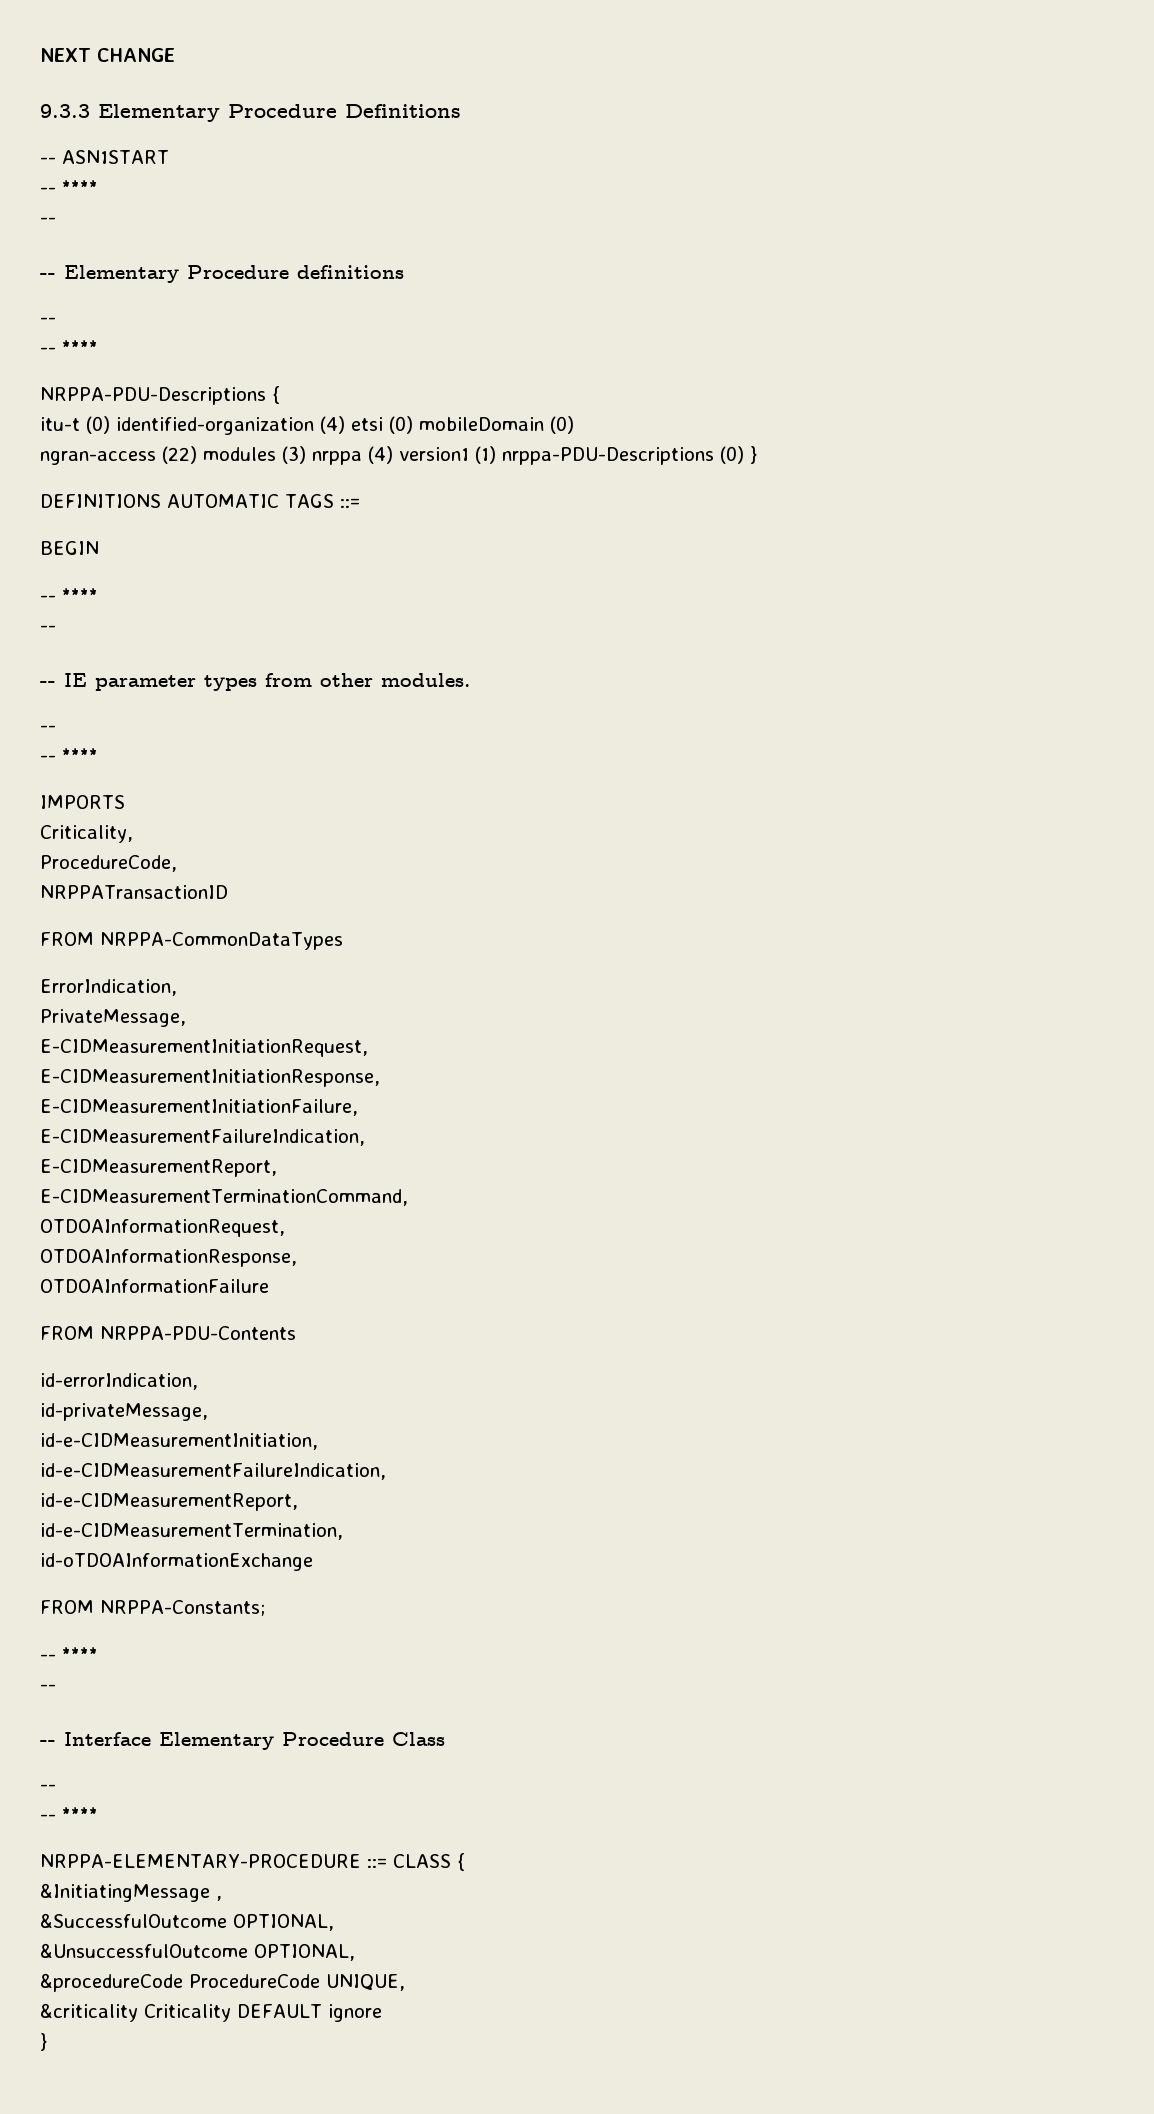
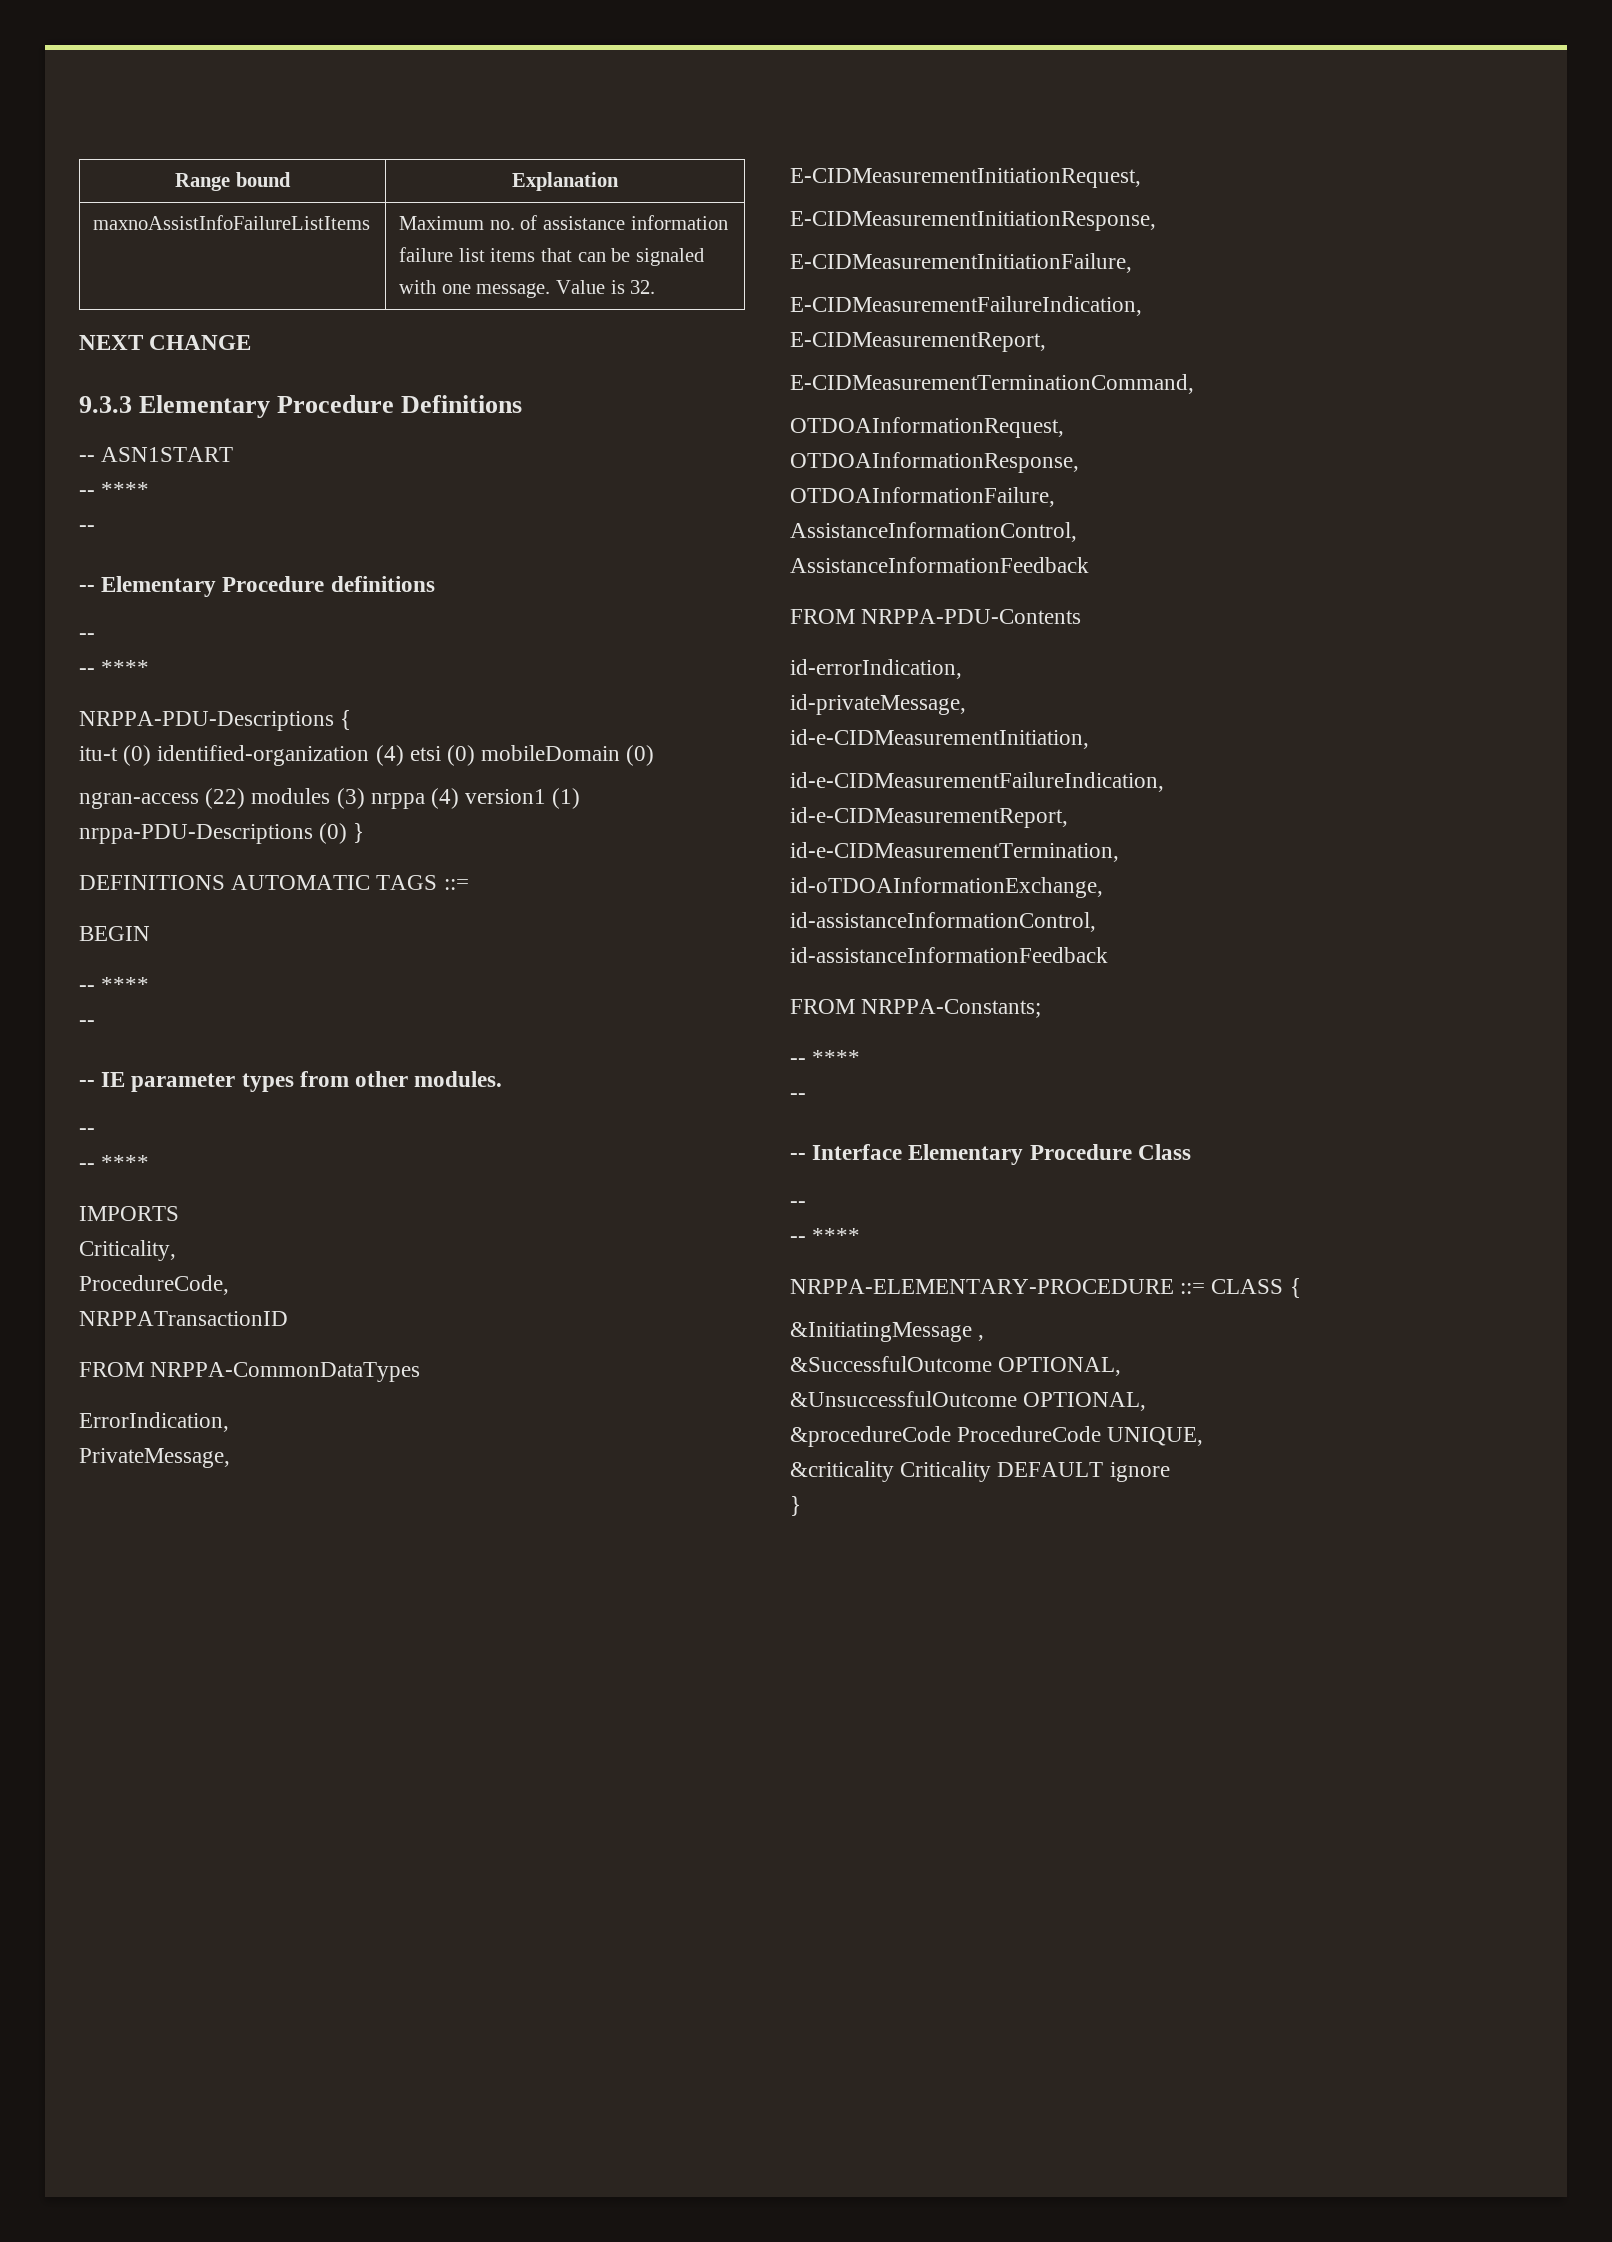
+ Range bound | Explanation
+ maxnoAssistInfoFailureListItems | Maximum no. of assistance information failure list items that can be signaled with one message. Value is 32.
- OTDOAInformationFailure
+ OTDOAInformationFailure,
+ AssistanceInformationControl,
+ AssistanceInformationFeedback
- id-oTDOAInformationExchange
+ id-oTDOAInformationExchange,
+ id-assistanceInformationControl,
+ id-assistanceInformationFeedback

